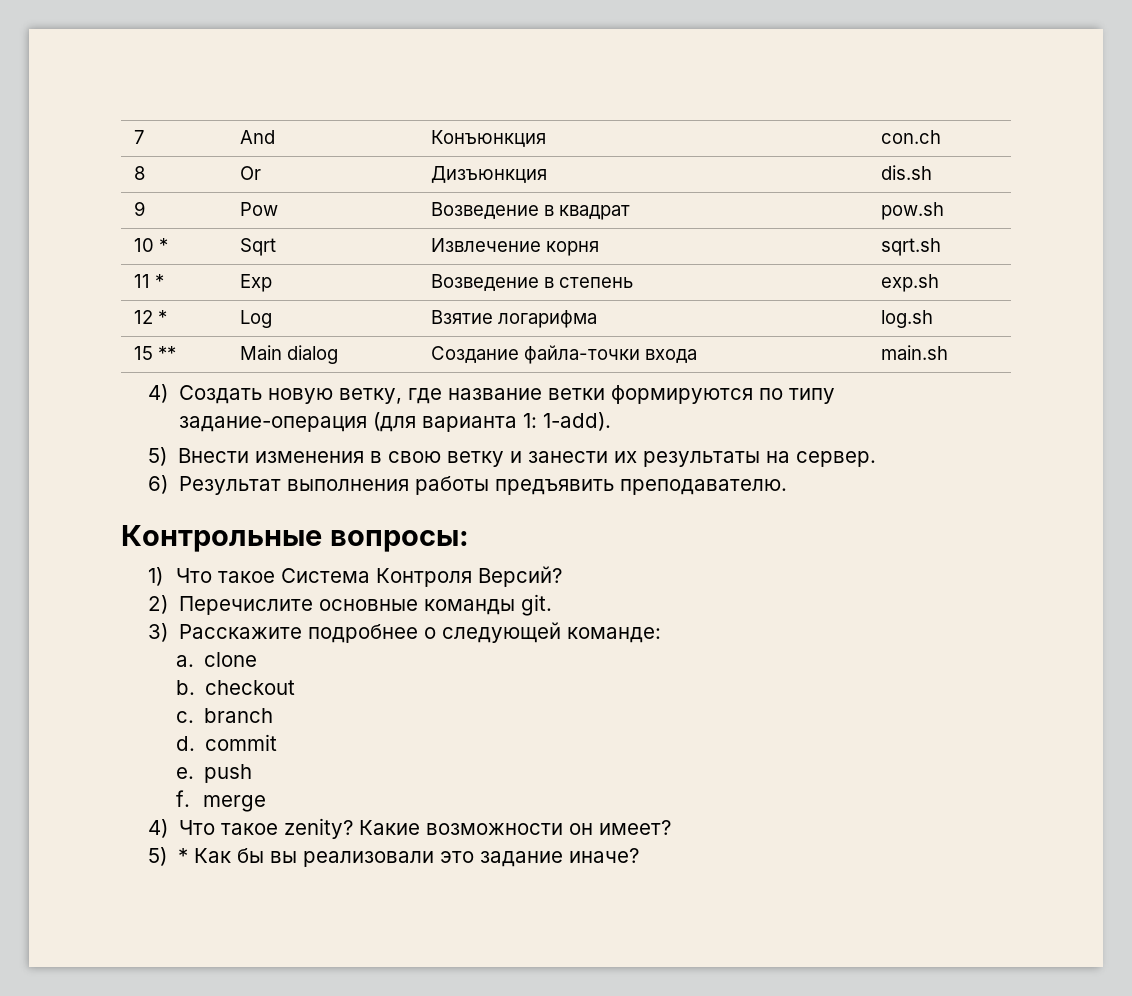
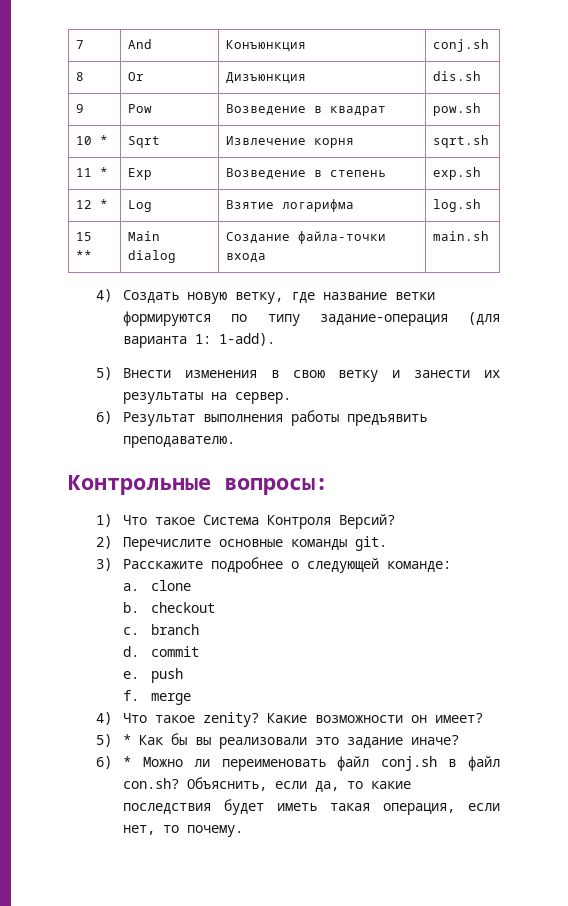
- 7 | And | Конъюнкция | con.ch
+ 7 | And | Конъюнкция | conj.sh
+ 6) * Можно ли переименовать файл conj.sh в файл con.sh? Объяснить, если да, то какие последствия будет иметь такая операция, если нет, то почему.

